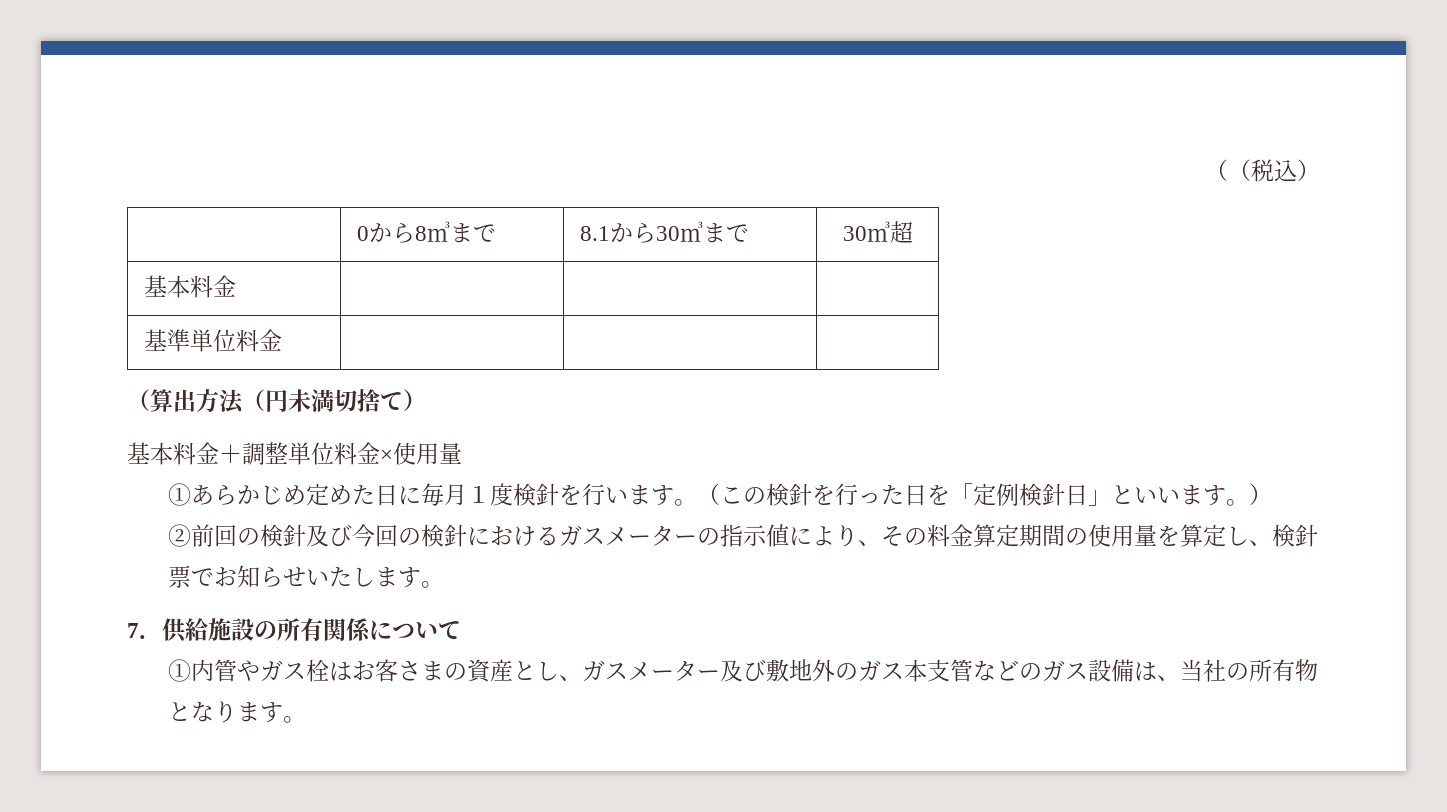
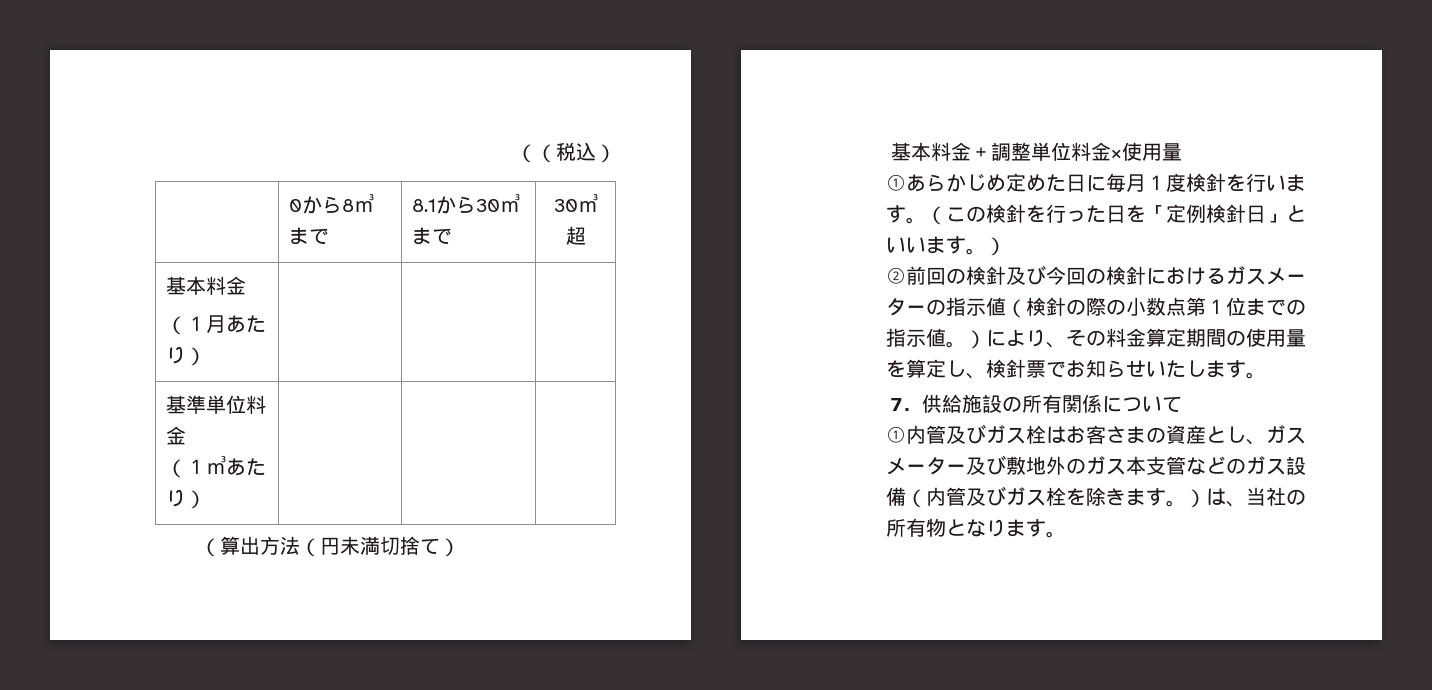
  | 0から8㎥まで | 8.1から30㎥まで | 30㎥超
- 基本料金 | | |
+ 基本料金
+ （１月あたり） | | |
- 基準単位料金 | | |
+ 基準単位料金
+ （１㎥あたり） | | |
- ②前回の検針及び今回の検針におけるガスメーターの指示値により、その料金算定期間の使用量を算定し、検針票でお知らせいたします。
+ ②前回の検針及び今回の検針におけるガスメーターの指示値（検針の際の小数点第１位までの指示値。）により、その料金算定期間の使用量を算定し、検針票でお知らせいたします。
- ①内管やガス栓はお客さまの資産とし、ガスメーター及び敷地外のガス本支管などのガス設備は、当社の所有物となります。
+ ①内管及びガス栓はお客さまの資産とし、ガスメーター及び敷地外のガス本支管などのガス設備（内管及びガス栓を除きます。）は、当社の所有物となります。

